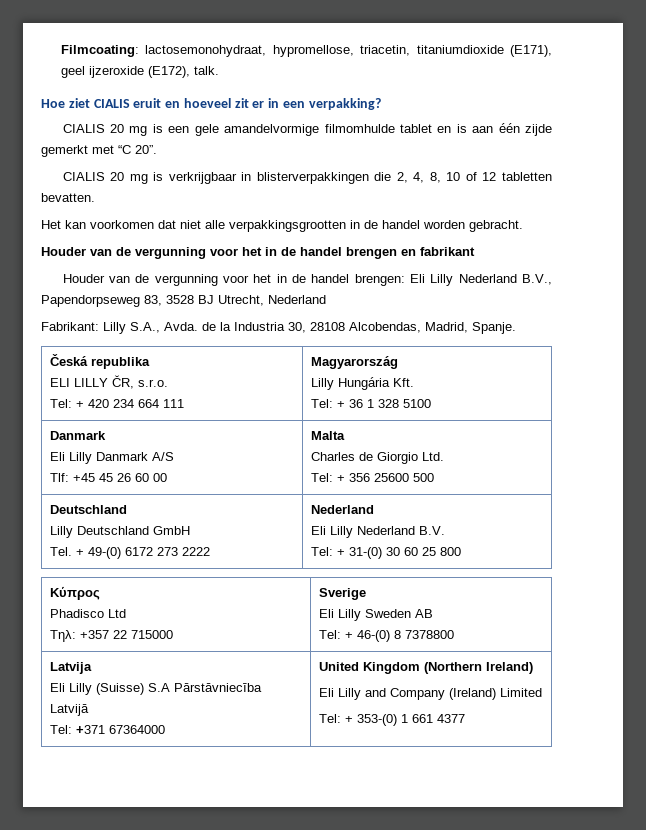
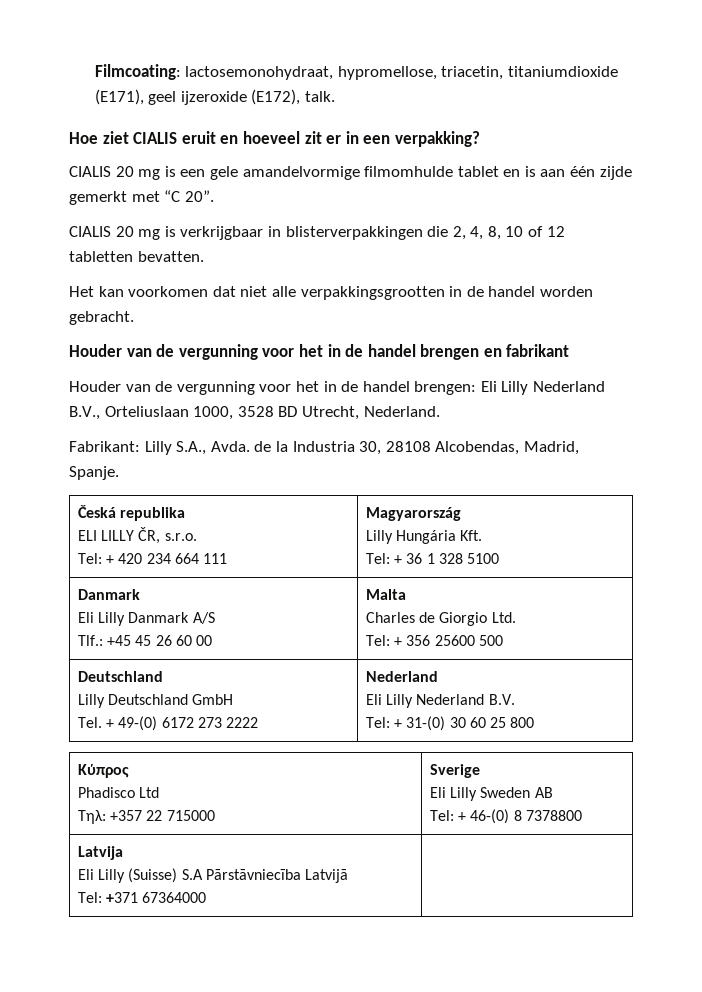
- Houder van de vergunning voor het in de handel brengen: Eli Lilly Nederland B.V., Papendorpseweg 83, 3528 BJ Utrecht, Nederland
+ Houder van de vergunning voor het in de handel brengen: Eli Lilly Nederland B.V., Orteliuslaan 1000, 3528 BD Utrecht, Nederland.
  Česká republika
  ELI LILLY ČR, s.r.o.
  Tel: + 420 234 664 111 | Magyarország
  Lilly Hungária Kft.
  Tel: + 36 1 328 5100
  Danmark
  Eli Lilly Danmark A/S
- Tlf: +45 45 26 60 00 | Malta
+ Tlf.: +45 45 26 60 00 | Malta
  Latvija
  Eli Lilly (Suisse) S.A Pārstāvniecība Latvijā
- Tel: +371 67364000 | United Kingdom (Northern Ireland)
- Eli Lilly and Company (Ireland) Limited
- Tel: + 353-(0) 1 661 4377
+ Tel: +371 67364000 |

